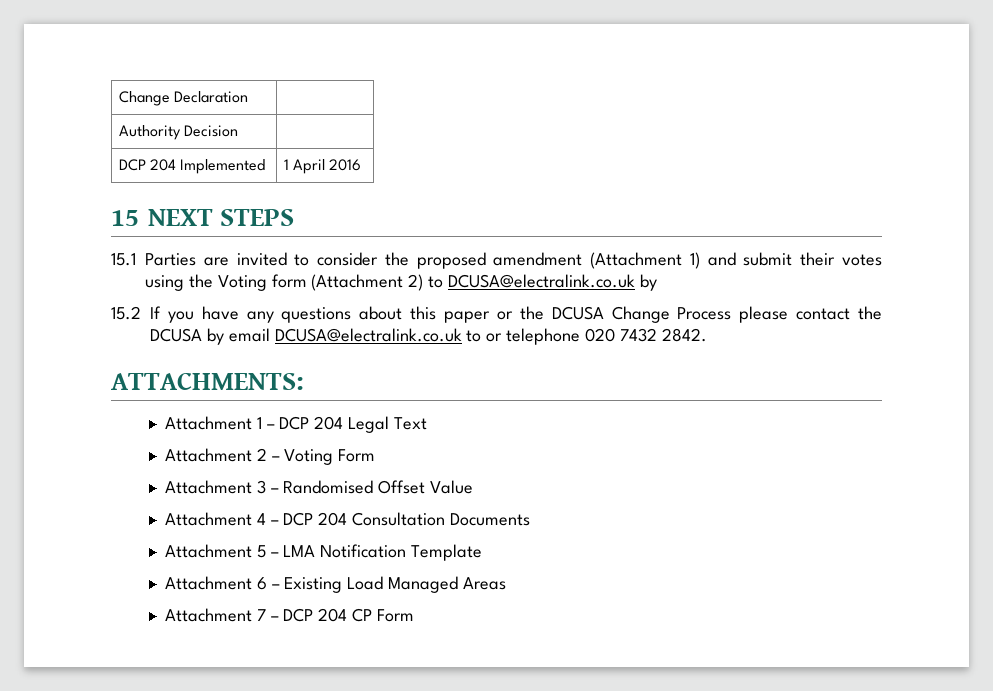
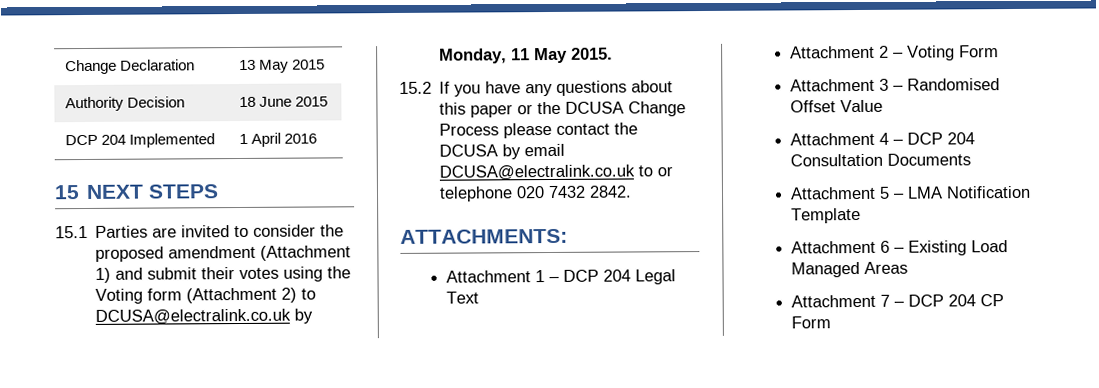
- Change Declaration |
+ Change Declaration | 13 May 2015
- Authority Decision |
+ Authority Decision | 18 June 2015
- 15.1 Parties are invited to consider the proposed amendment (Attachment 1) and submit their votes using the Voting form (Attachment 2) to DCUSA@electralink.co.uk by
+ 15.1 Parties are invited to consider the proposed amendment (Attachment 1) and submit their votes using the Voting form (Attachment 2) to DCUSA@electralink.co.uk by Monday, 11 May 2015.

